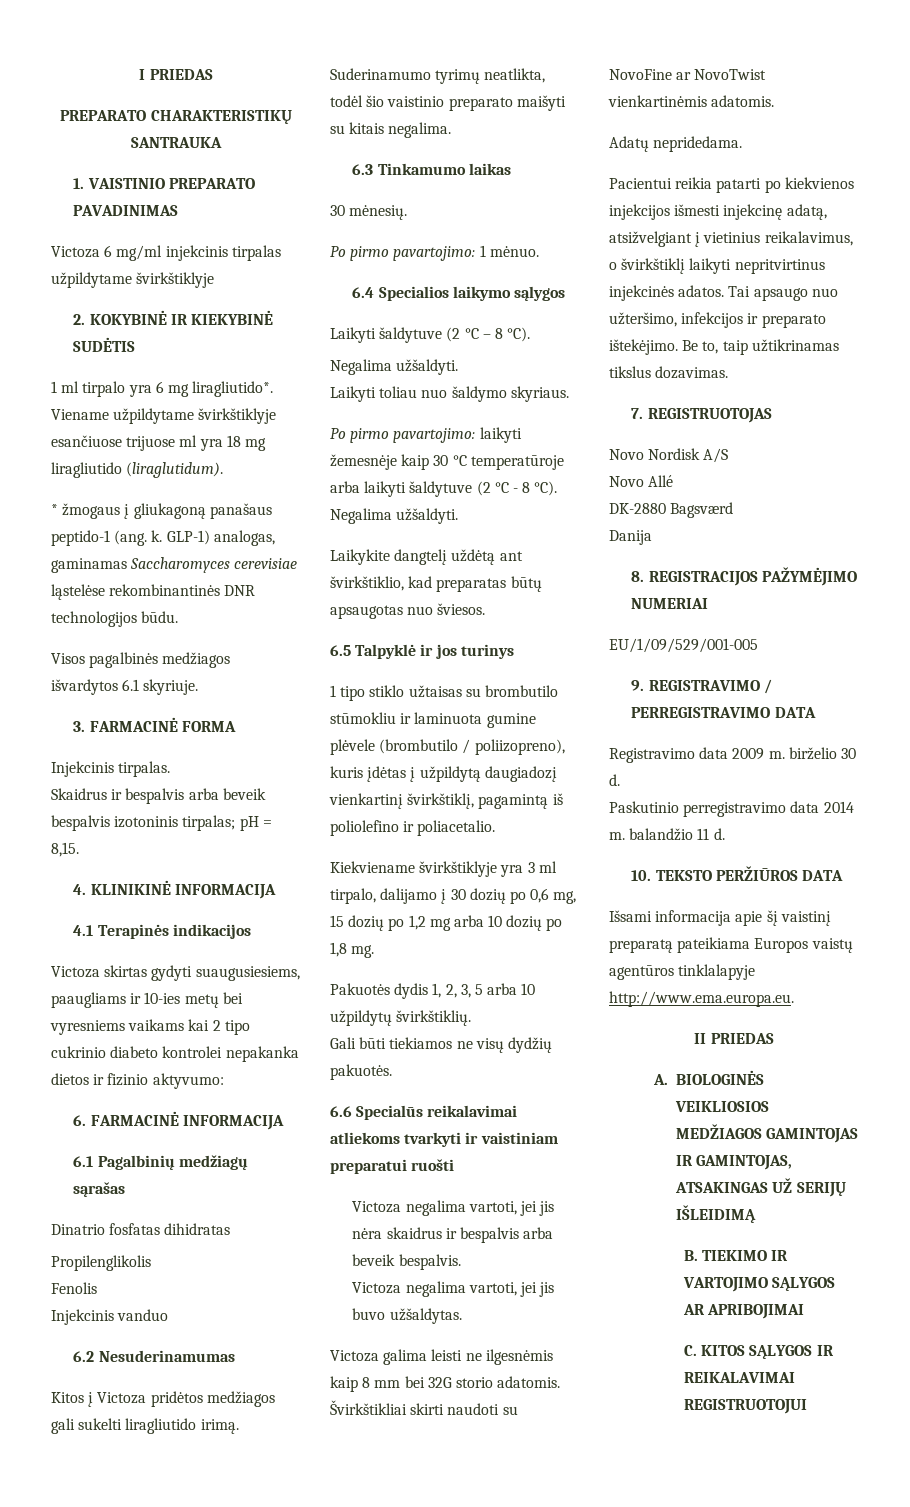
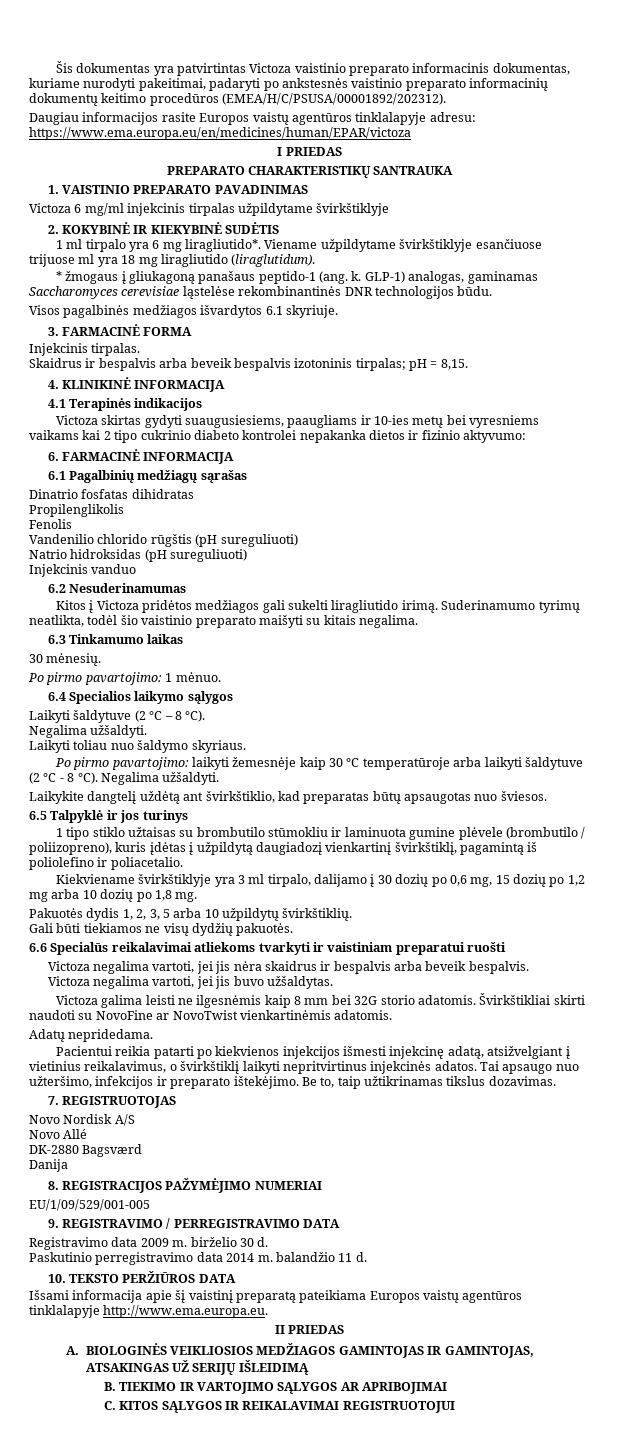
+ Šis dokumentas yra patvirtintas Victoza vaistinio preparato informacinis dokumentas, kuriame nurodyti pakeitimai, padaryti po ankstesnės vaistinio preparato informacinių dokumentų keitimo procedūros (EMEA/H/C/PSUSA/00001892/202312).
+ Daugiau informacijos rasite Europos vaistų agentūros tinklalapyje adresu: https://www.ema.europa.eu/en/medicines/human/EPAR/victoza
+ Vandenilio chlorido rūgštis (pH sureguliuoti)
+ Natrio hidroksidas (pH sureguliuoti)

